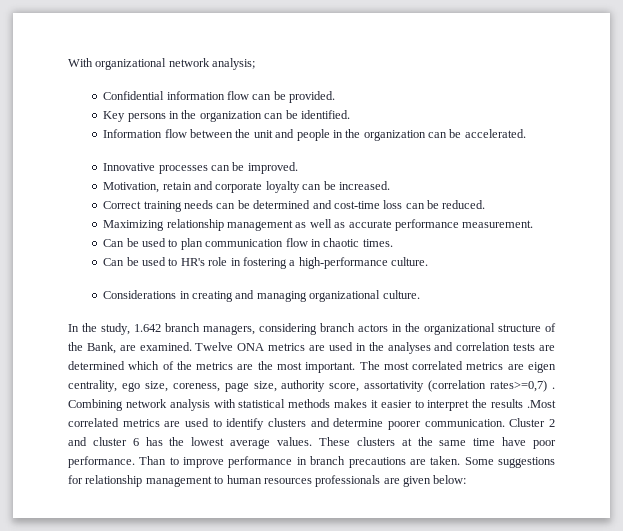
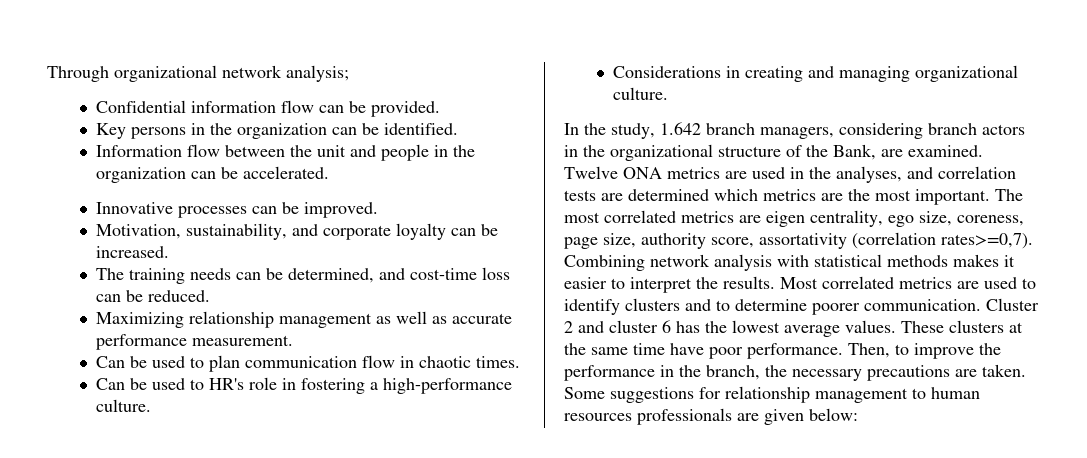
- With organizational network analysis;
+ Through organizational network analysis;
- Motivation, retain and corporate loyalty can be increased.
+ Motivation, sustainability, and corporate loyalty can be increased.
- Correct training needs can be determined and cost-time loss can be reduced.
+ The training needs can be determined, and cost-time loss can be reduced.
- Twelve ONA metrics are used in the analyses and correlation tests are determined which of the metrics are the most important.
+ Twelve ONA metrics are used in the analyses, and correlation tests are determined which metrics are the most important.
- The most correlated metrics are eigen centrality, ego size, coreness, page size, authority score, assortativity (correlation rates>=0,7) .
+ The most correlated metrics are eigen centrality, ego size, coreness, page size, authority score, assortativity (correlation rates>=0,7).
- Combining network analysis with statistical methods makes it easier to interpret the results .Most correlated metrics are used to identify clusters and determine poorer communication.
+ Combining network analysis with statistical methods makes it easier to interpret the results. Most correlated metrics are used to identify clusters and to determine poorer communication.
- Than to improve performance in branch precautions are taken.
+ Then, to improve the performance in the branch, the necessary precautions are taken.

